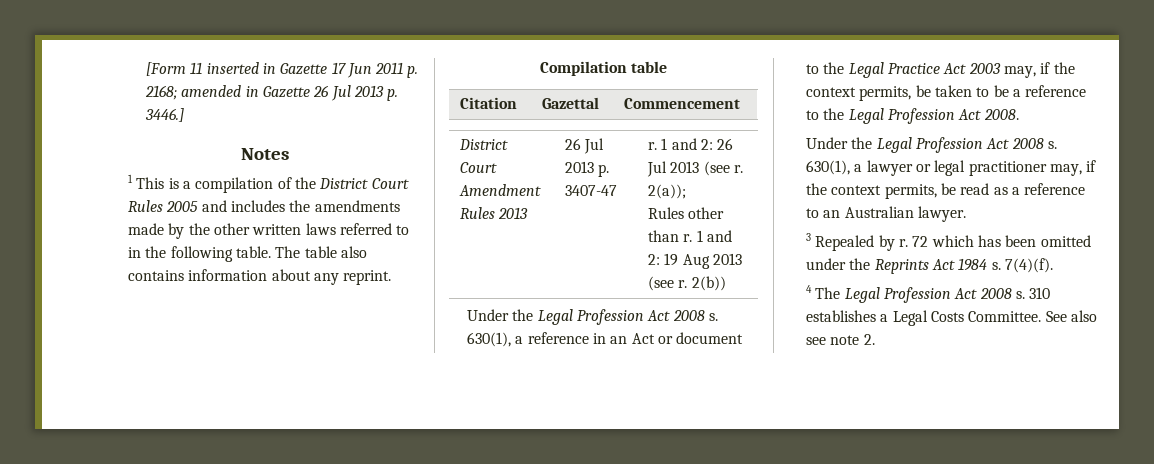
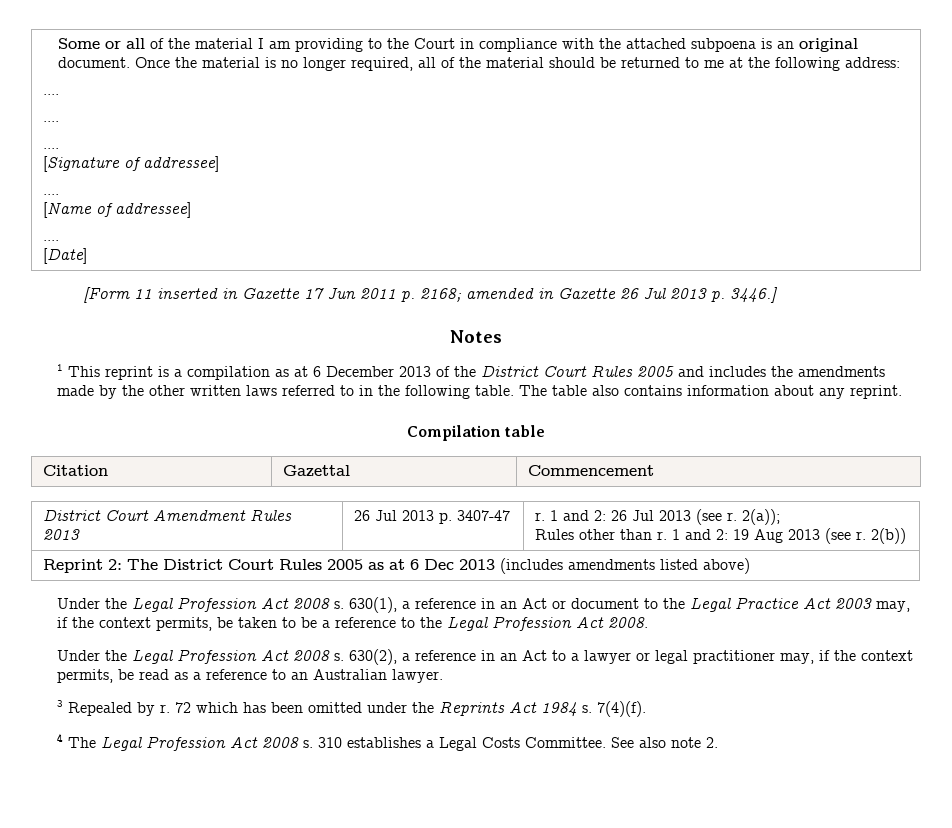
+ Some or all of the material I am providing to the Court in compliance with the attached subpoena is an original document. Once the material is no longer required, all of the material should be returned to me at the following address:
+ ....
+ ....
+ ....
+ [Signature of addressee]
+ ....
+ [Name of addressee]
+ ....
+ [Date]
- 1 This is a compilation of the District Court Rules 2005 and includes the amendments made by the other written laws referred to in the following table.
+ 1 This reprint is a compilation as at 6 December 2013 of the District Court Rules 2005 and includes the amendments made by the other written laws referred to in the following table.
+ Reprint 2: The District Court Rules 2005 as at 6 Dec 2013 (includes amendments listed above)
- 630(1), a lawyer or legal practitioner may, if the context permits, be read as a reference to an Australian lawyer.
+ 630(2), a reference in an Act to a lawyer or legal practitioner may, if the context permits, be read as a reference to an Australian lawyer.
- See also see note 2.
+ See also note 2.

